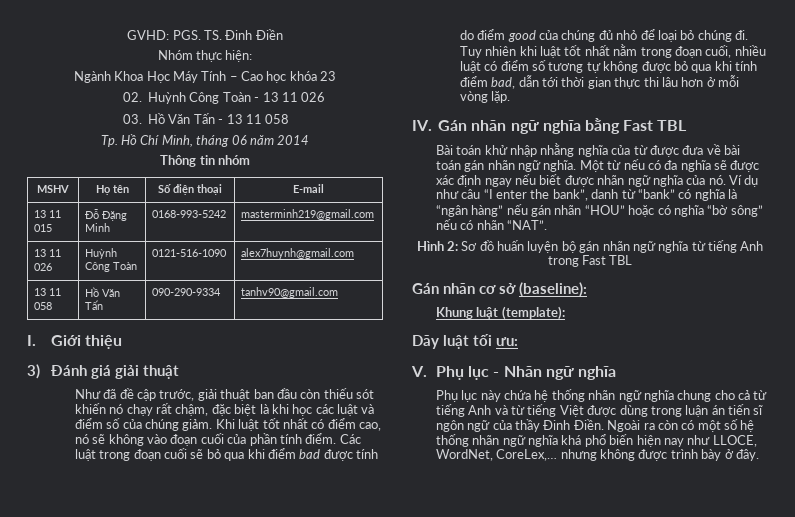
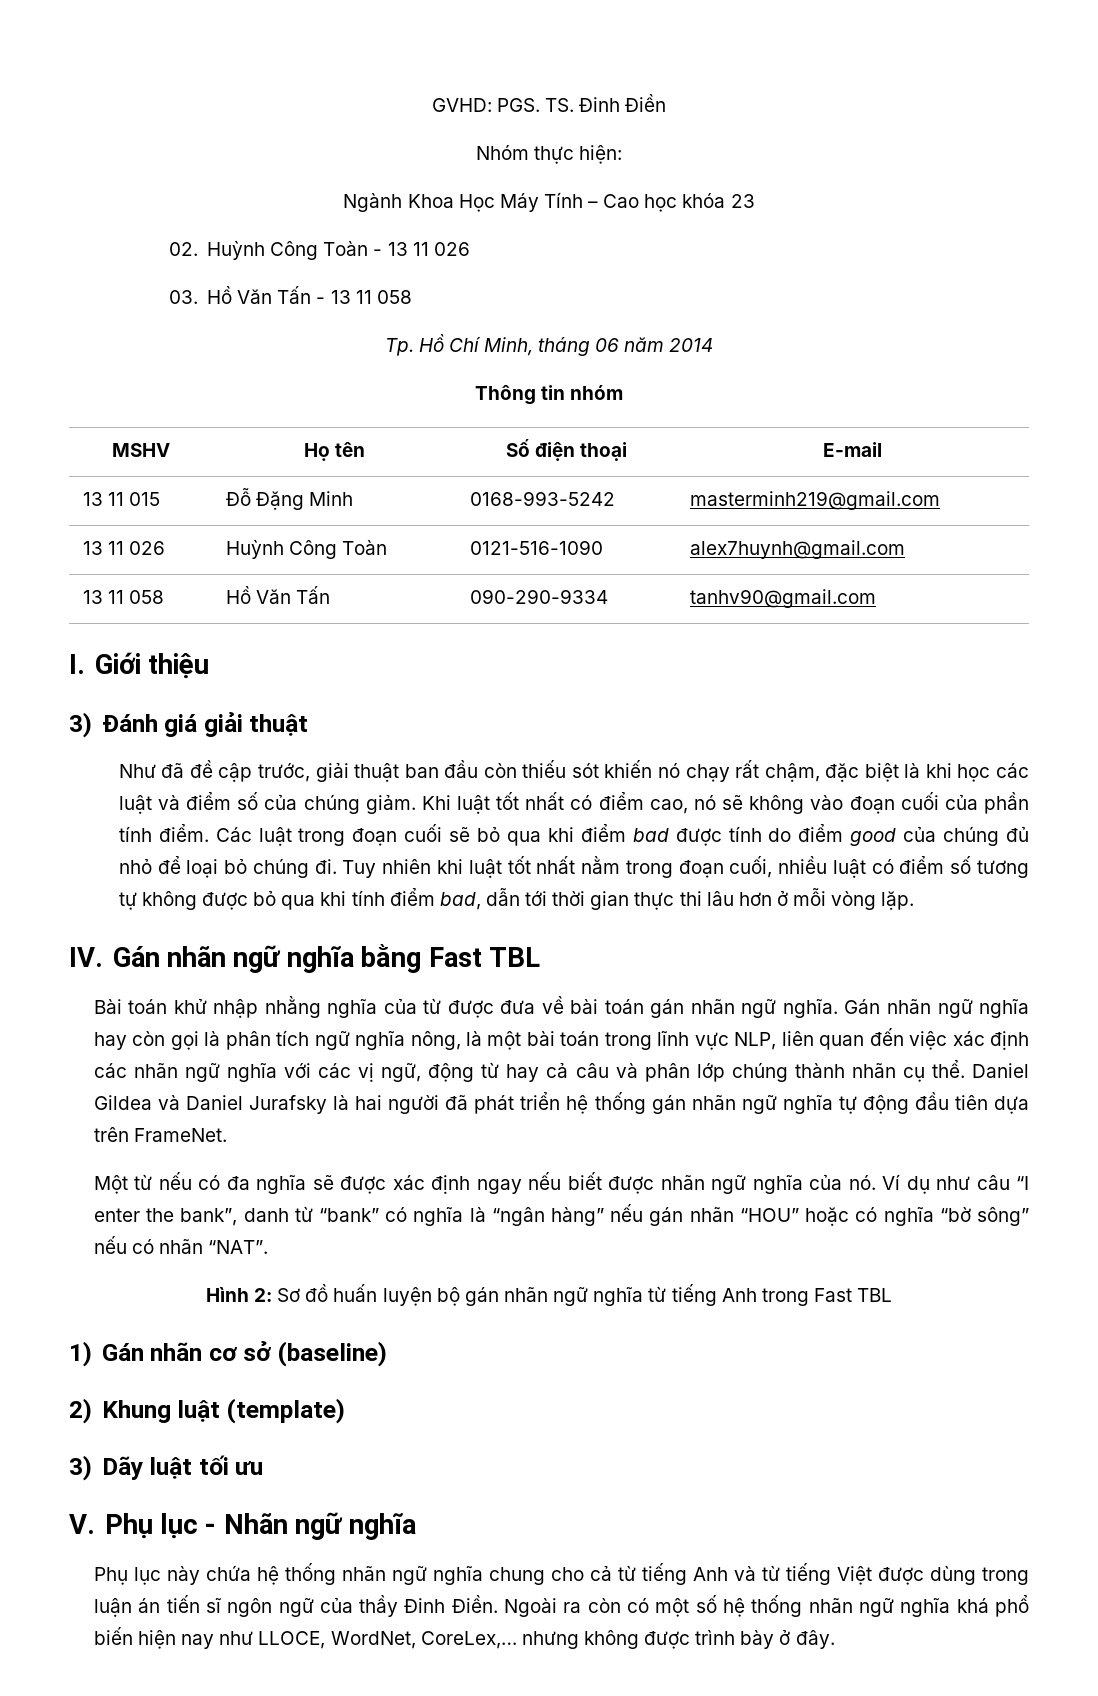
- Bài toán khử nhập nhằng nghĩa của từ được đưa về bài toán gán nhãn ngữ nghĩa. Một từ nếu có đa nghĩa sẽ được xác định ngay nếu biết được nhãn ngữ nghĩa của nó.
+ Bài toán khử nhập nhằng nghĩa của từ được đưa về bài toán gán nhãn ngữ nghĩa. Gán nhãn ngữ nghĩa hay còn gọi là phân tích ngữ nghĩa nông, là một bài toán trong lĩnh vực NLP, liên quan đến việc xác định các nhãn ngữ nghĩa với các vị ngữ, động từ hay cả câu và phân lớp chúng thành nhãn cụ thể. Daniel Gildea và Daniel Jurafsky là hai người đã phát triển hệ thống gán nhãn ngữ nghĩa tự động đầu tiên dựa trên FrameNet.
+ Một từ nếu có đa nghĩa sẽ được xác định ngay nếu biết được nhãn ngữ nghĩa của nó.
- Gán nhãn cơ sở (baseline):
- Khung luật (template):
- Dãy luật tối ưu:
+ 1) Gán nhãn cơ sở (baseline)
+ 2) Khung luật (template)
+ 3) Dãy luật tối ưu

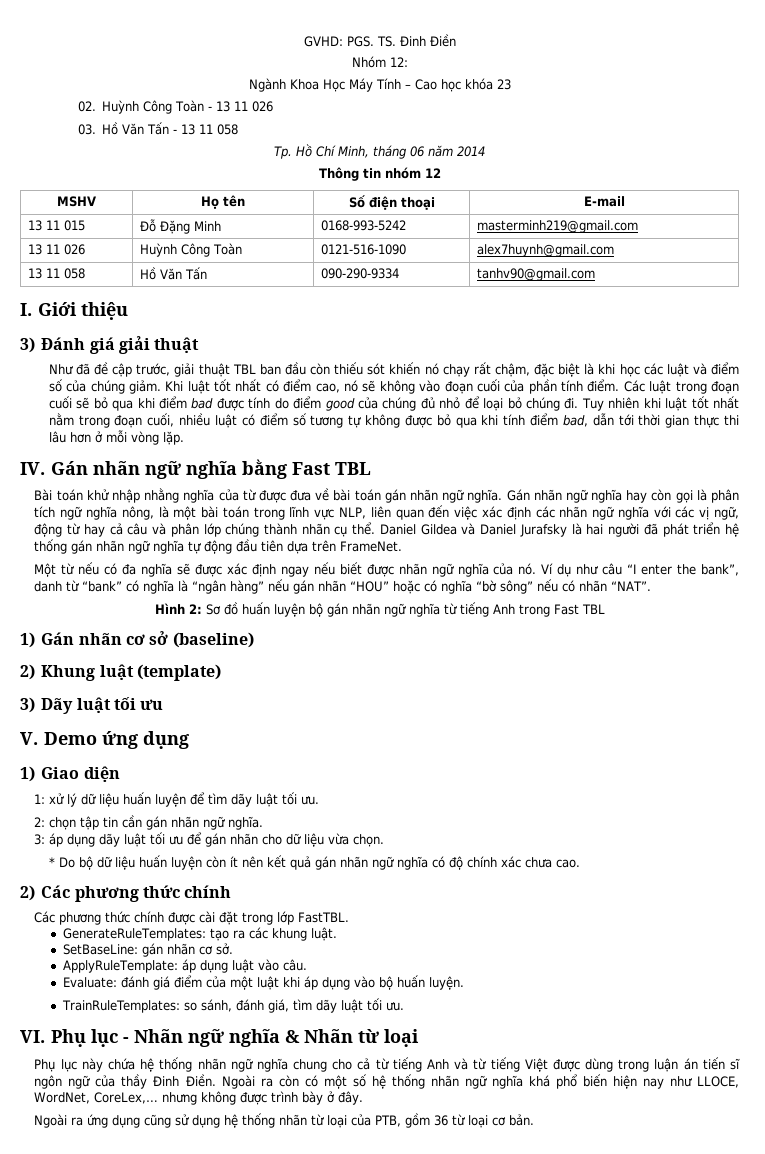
- Nhóm thực hiện:
+ Nhóm 12:
- Thông tin nhóm
+ Thông tin nhóm 12
- Như đã đề cập trước, giải thuật ban đầu còn thiếu sót khiến nó chạy rất chậm, đặc biệt là khi học các luật và điểm số của chúng giảm.
+ Như đã đề cập trước, giải thuật TBL ban đầu còn thiếu sót khiến nó chạy rất chậm, đặc biệt là khi học các luật và điểm số của chúng giảm.
- V. Phụ lục - Nhãn ngữ nghĩa
+ V. Demo ứng dụng
+ 1) Giao diện
+ 1: xử lý dữ liệu huấn luyện để tìm dãy luật tối ưu.
+ 2: chọn tập tin cần gán nhãn ngữ nghĩa.
+ 3: áp dụng dãy luật tối ưu để gán nhãn cho dữ liệu vừa chọn.
+ * Do bộ dữ liệu huấn luyện còn ít nên kết quả gán nhãn ngữ nghĩa có độ chính xác chưa cao.
+ 2) Các phương thức chính
+ Các phương thức chính được cài đặt trong lớp FastTBL.
+ GenerateRuleTemplates: tạo ra các khung luật.
+ SetBaseLine: gán nhãn cơ sở.
+ ApplyRuleTemplate: áp dụng luật vào câu.
+ Evaluate: đánh giá điểm của một luật khi áp dụng vào bộ huấn luyện.
+ TrainRuleTemplates: so sánh, đánh giá, tìm dãy luật tối ưu.
+ VI. Phụ lục - Nhãn ngữ nghĩa & Nhãn từ loại
+ Ngoài ra ứng dụng cũng sử dụng hệ thống nhãn từ loại của PTB, gồm 36 từ loại cơ bản.

